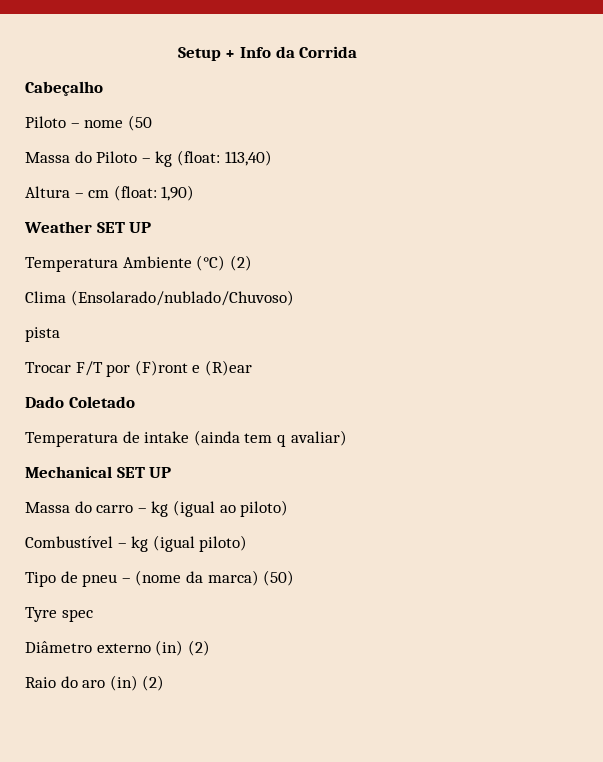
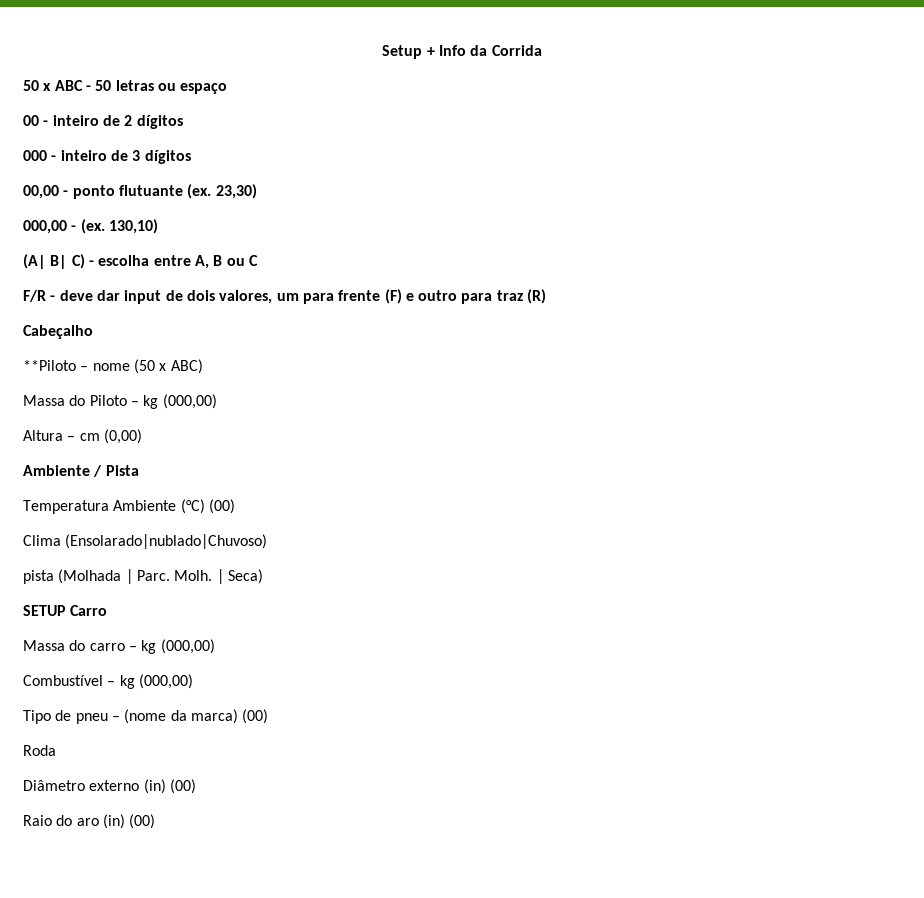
+ 50 x ABC - 50 letras ou espaço
+ 00 - inteiro de 2 dígitos
+ 000 - inteiro de 3 dígitos
+ 00,00 - ponto flutuante (ex. 23,30)
+ 000,00 - (ex. 130,10)
+ (A| B| C) - escolha entre A, B ou C
+ F/R - deve dar input de dois valores, um para frente (F) e outro para traz (R)
- Piloto – nome (50
+ **Piloto – nome (50 x ABC)
- Massa do Piloto – kg (float: 113,40)
+ Massa do Piloto – kg (000,00)
- Altura – cm (float: 1,90)
- Weather SET UP
+ Altura – cm (0,00)
+ Ambiente / Pista
- Temperatura Ambiente (°C) (2)
+ Temperatura Ambiente (°C) (00)
- Clima (Ensolarado/nublado/Chuvoso)
+ Clima (Ensolarado|nublado|Chuvoso)
- pista
- Trocar F/T por (F)ront e (R)ear
- Dado Coletado
- Temperatura de intake (ainda tem q avaliar)
- Mechanical SET UP
+ pista (Molhada | Parc. Molh. | Seca)
+ SETUP Carro
- Massa do carro – kg (igual ao piloto)
+ Massa do carro – kg (000,00)
- Combustível – kg (igual piloto)
+ Combustível – kg (000,00)
- Tipo de pneu – (nome da marca) (50)
- Tyre spec
+ Tipo de pneu – (nome da marca) (00)
+ Roda
- Diâmetro externo (in) (2)
+ Diâmetro externo (in) (00)
- Raio do aro (in) (2)
+ Raio do aro (in) (00)

